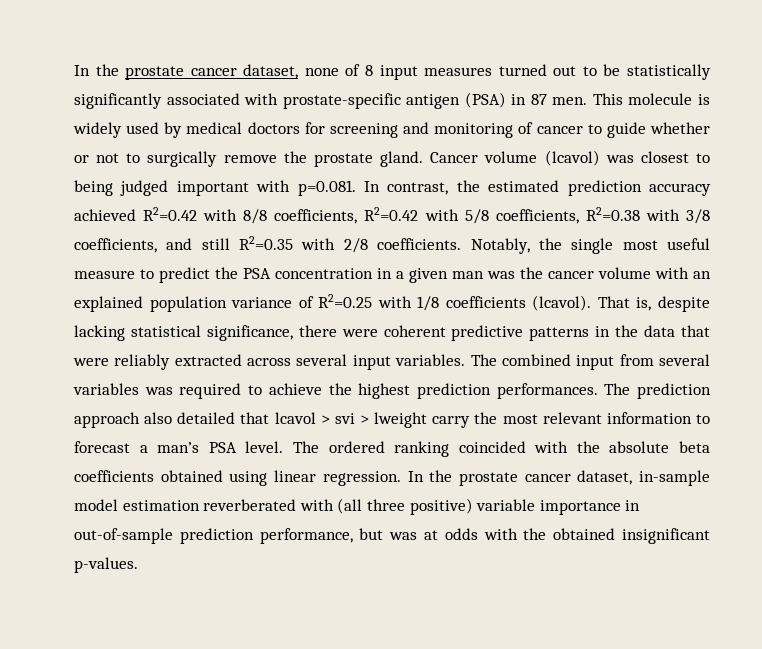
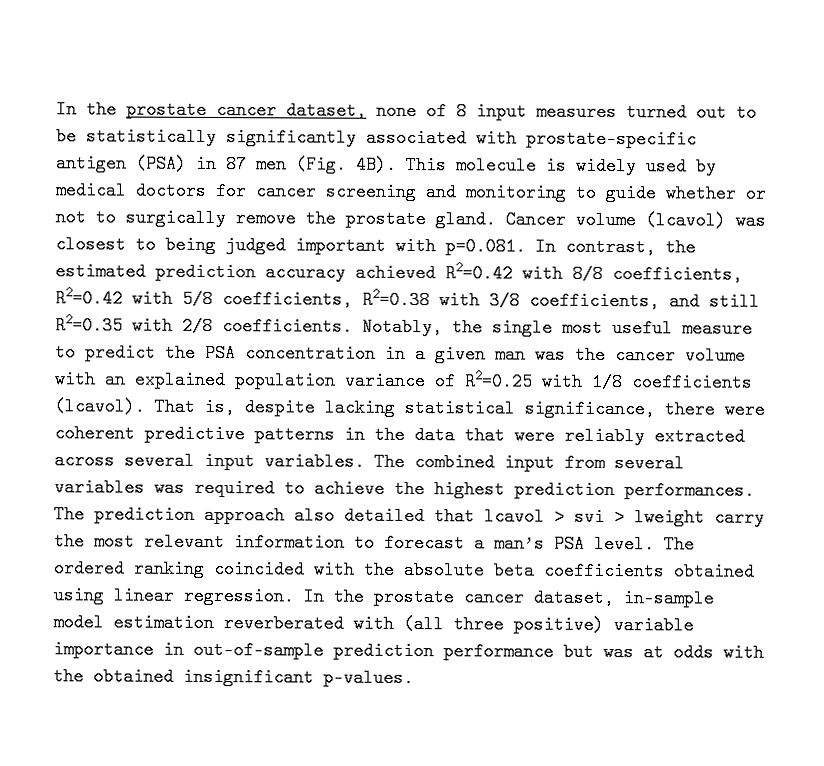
- In the prostate cancer dataset, none of 8 input measures turned out to be statistically significantly associated with prostate-specific antigen (PSA) in 87 men.
+ In the prostate cancer dataset, none of 8 input measures turned out to be statistically significantly associated with prostate-specific antigen (PSA) in 87 men (Fig. 4B).
- This molecule is widely used by medical doctors for screening and monitoring of cancer to guide whether or not to surgically remove the prostate gland.
+ This molecule is widely used by medical doctors for cancer screening and monitoring to guide whether or not to surgically remove the prostate gland.
- In the prostate cancer dataset, in-sample model estimation reverberated with (all three positive) variable importance in out-of-sample prediction performance, but was at odds with the obtained insignificant p-values.
+ In the prostate cancer dataset, in-sample model estimation reverberated with (all three positive) variable importance in out-of-sample prediction performance but was at odds with the obtained insignificant p-values.

